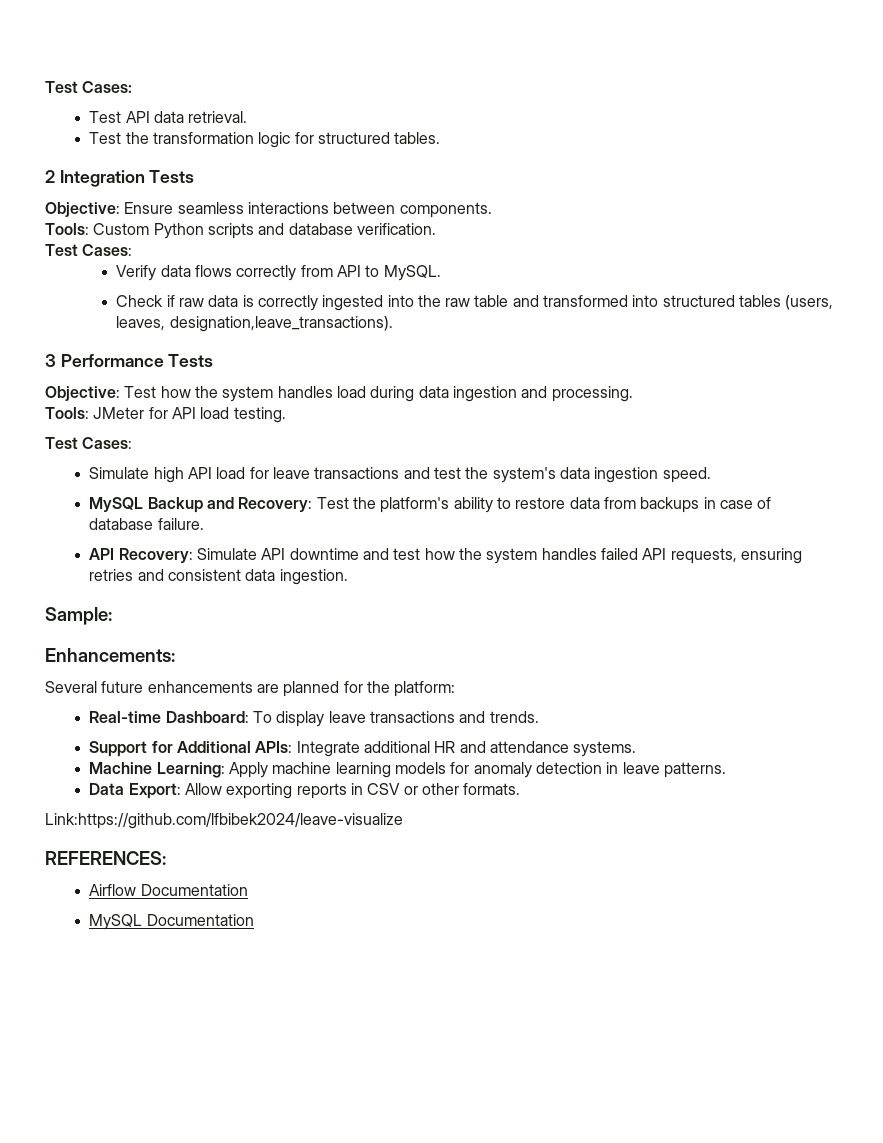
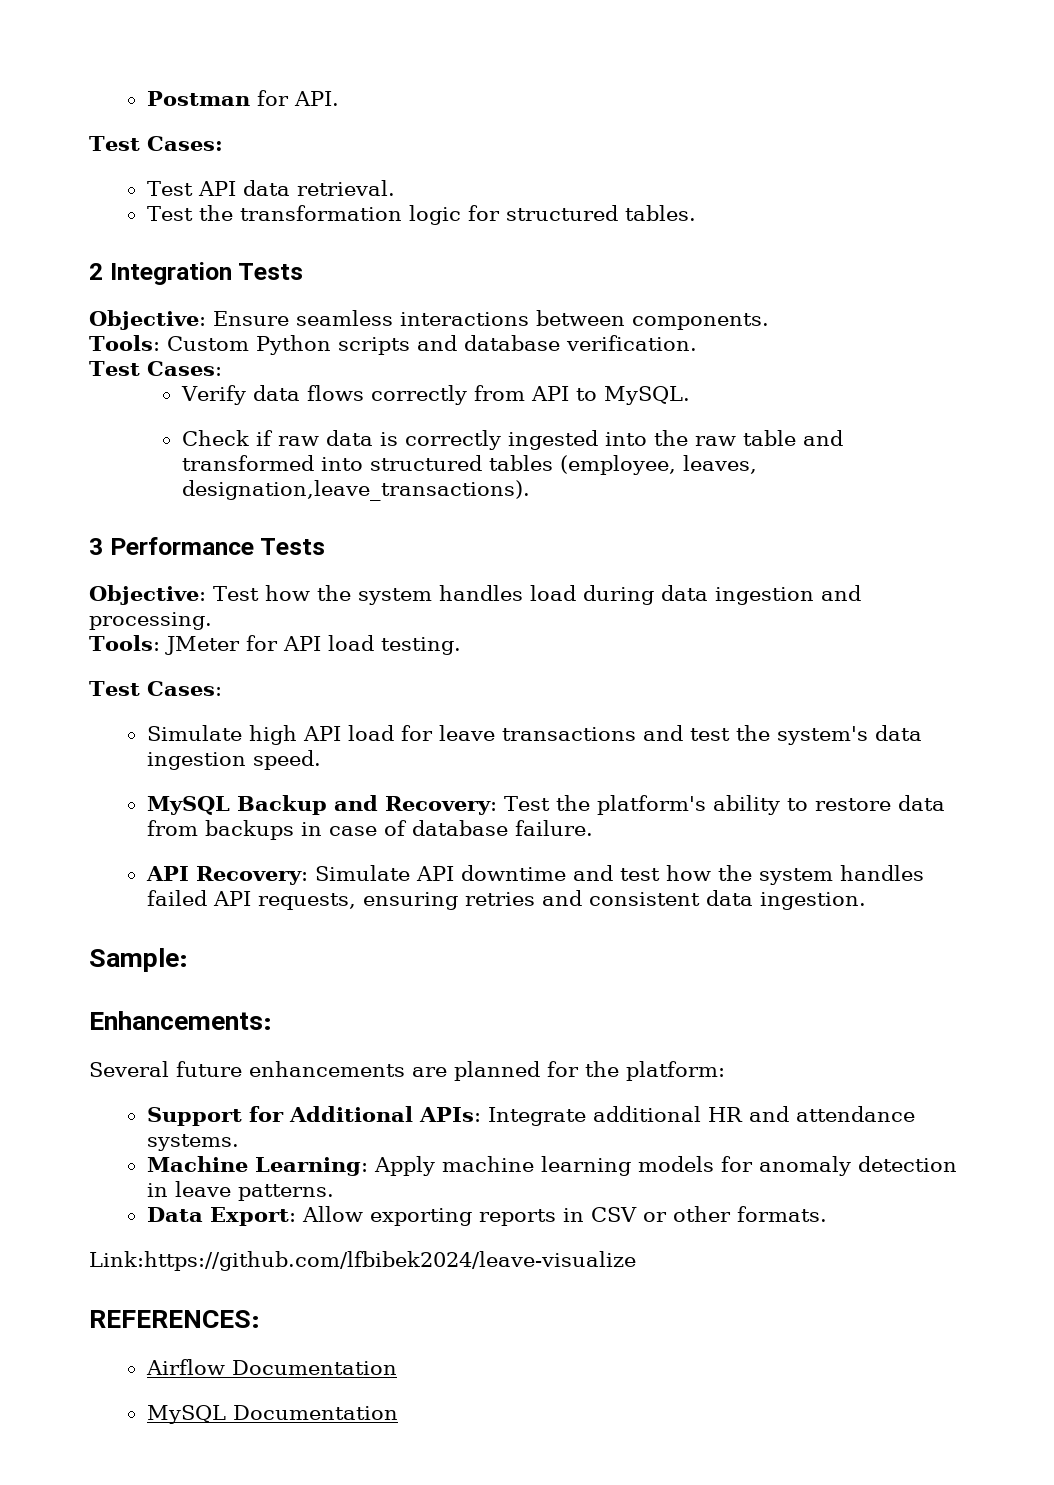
+ Postman for API.
- Check if raw data is correctly ingested into the raw table and transformed into structured tables (users, leaves, designation,leave_transactions).
+ Check if raw data is correctly ingested into the raw table and transformed into structured tables (employee, leaves, designation,leave_transactions).
- Real-time Dashboard: To display leave transactions and trends.

